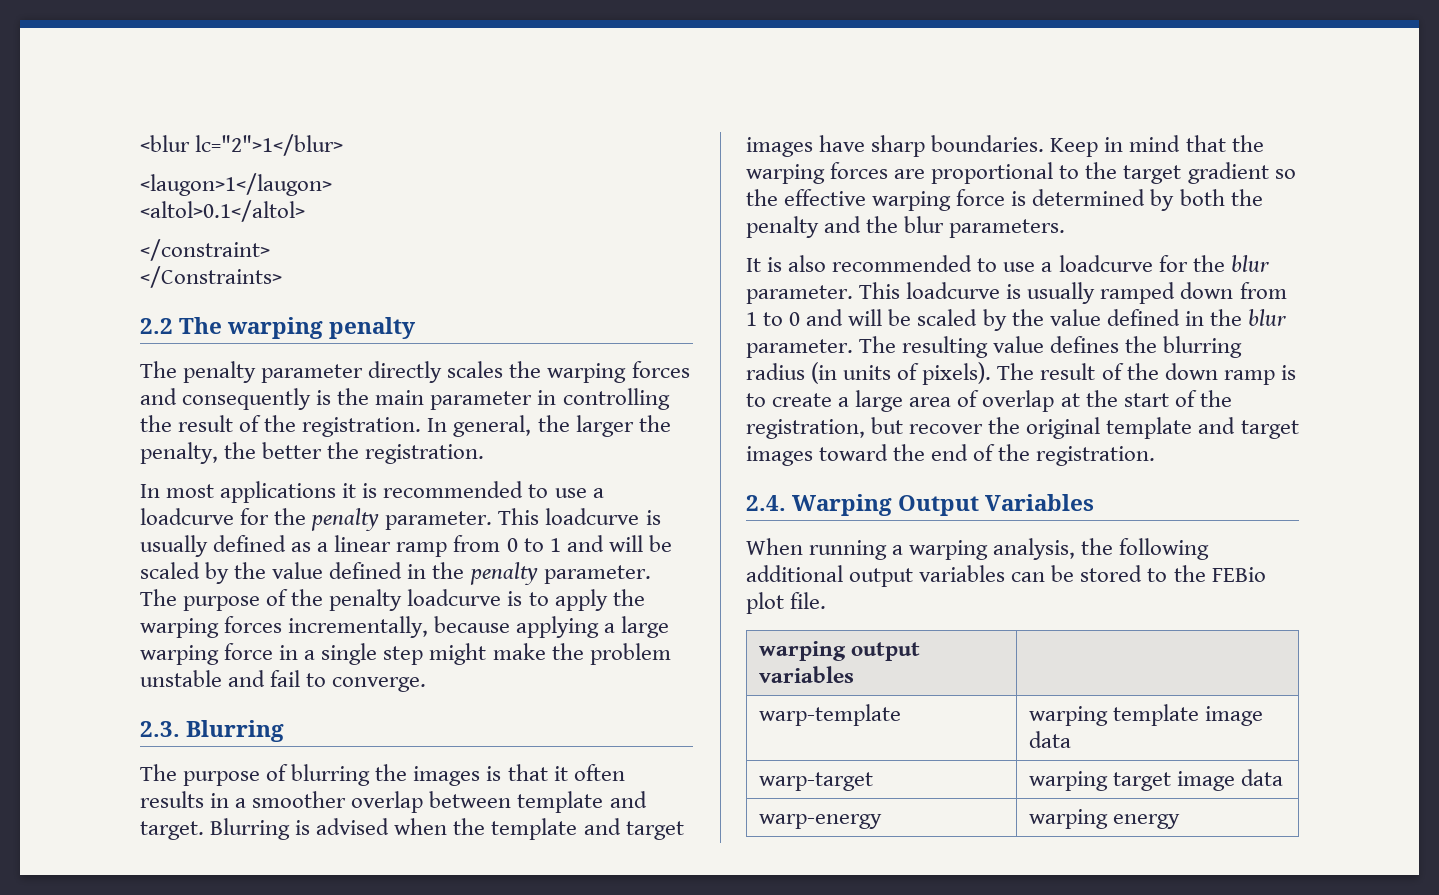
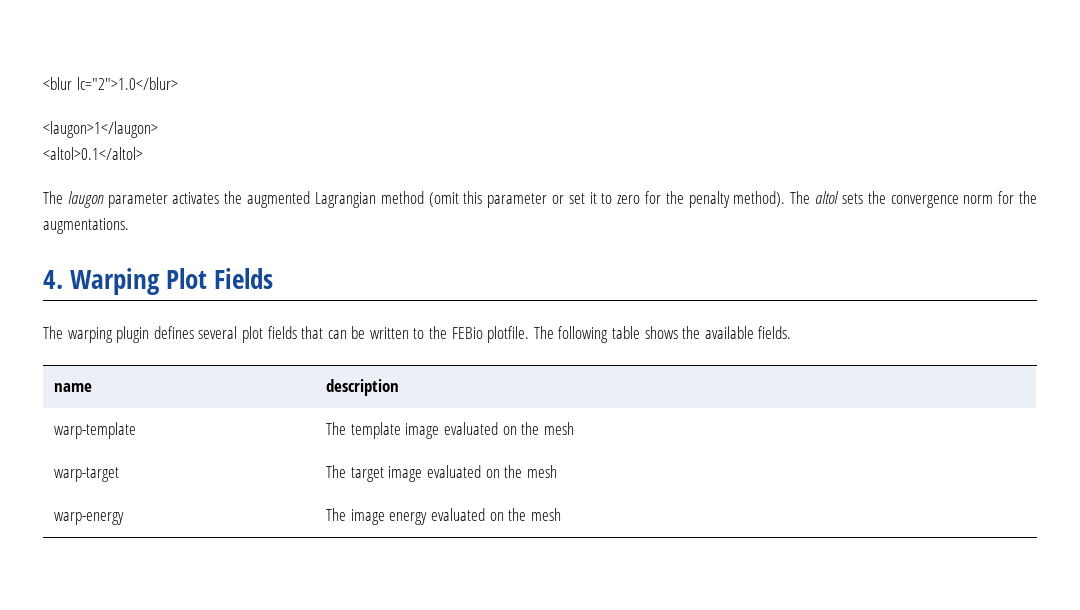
- <blur lc="2">1</blur>
+ <blur lc="2">1.0</blur>
- </constraint>
- </Constraints>
- 2.2 The warping penalty
- The penalty parameter directly scales the warping forces and consequently is the main parameter in controlling the result of the registration. In general, the larger the penalty, the better the registration.
- In most applications it is recommended to use a loadcurve for the penalty parameter. This loadcurve is usually defined as a linear ramp from 0 to 1 and will be scaled by the value defined in the penalty parameter. The purpose of the penalty loadcurve is to apply the warping forces incrementally, because applying a large warping force in a single step might make the problem unstable and fail to converge.
- 2.3. Blurring
- The purpose of blurring the images is that it often results in a smoother overlap between template and target. Blurring is advised when the template and target images have sharp boundaries. Keep in mind that the warping forces are proportional to the target gradient so the effective warping force is determined by both the penalty and the blur parameters.
- It is also recommended to use a loadcurve for the blur parameter. This loadcurve is usually ramped down from 1 to 0 and will be scaled by the value defined in the blur parameter. The resulting value defines the blurring radius (in units of pixels). The result of the down ramp is to create a large area of overlap at the start of the registration, but recover the original template and target images toward the end of the registration.
- 2.4. Warping Output Variables
- When running a warping analysis, the following additional output variables can be stored to the FEBio plot file.
- warping output variables |
+ The laugon parameter activates the augmented Lagrangian method (omit this parameter or set it to zero for the penalty method). The altol sets the convergence norm for the augmentations.
+ 4. Warping Plot Fields
+ The warping plugin defines several plot fields that can be written to the FEBio plotfile. The following table shows the available fields.
+ name | description
- warp-template | warping template image data
+ warp-template | The template image evaluated on the mesh
- warp-target | warping target image data
- warp-energy | warping energy
+ warp-target | The target image evaluated on the mesh
+ warp-energy | The image energy evaluated on the mesh

